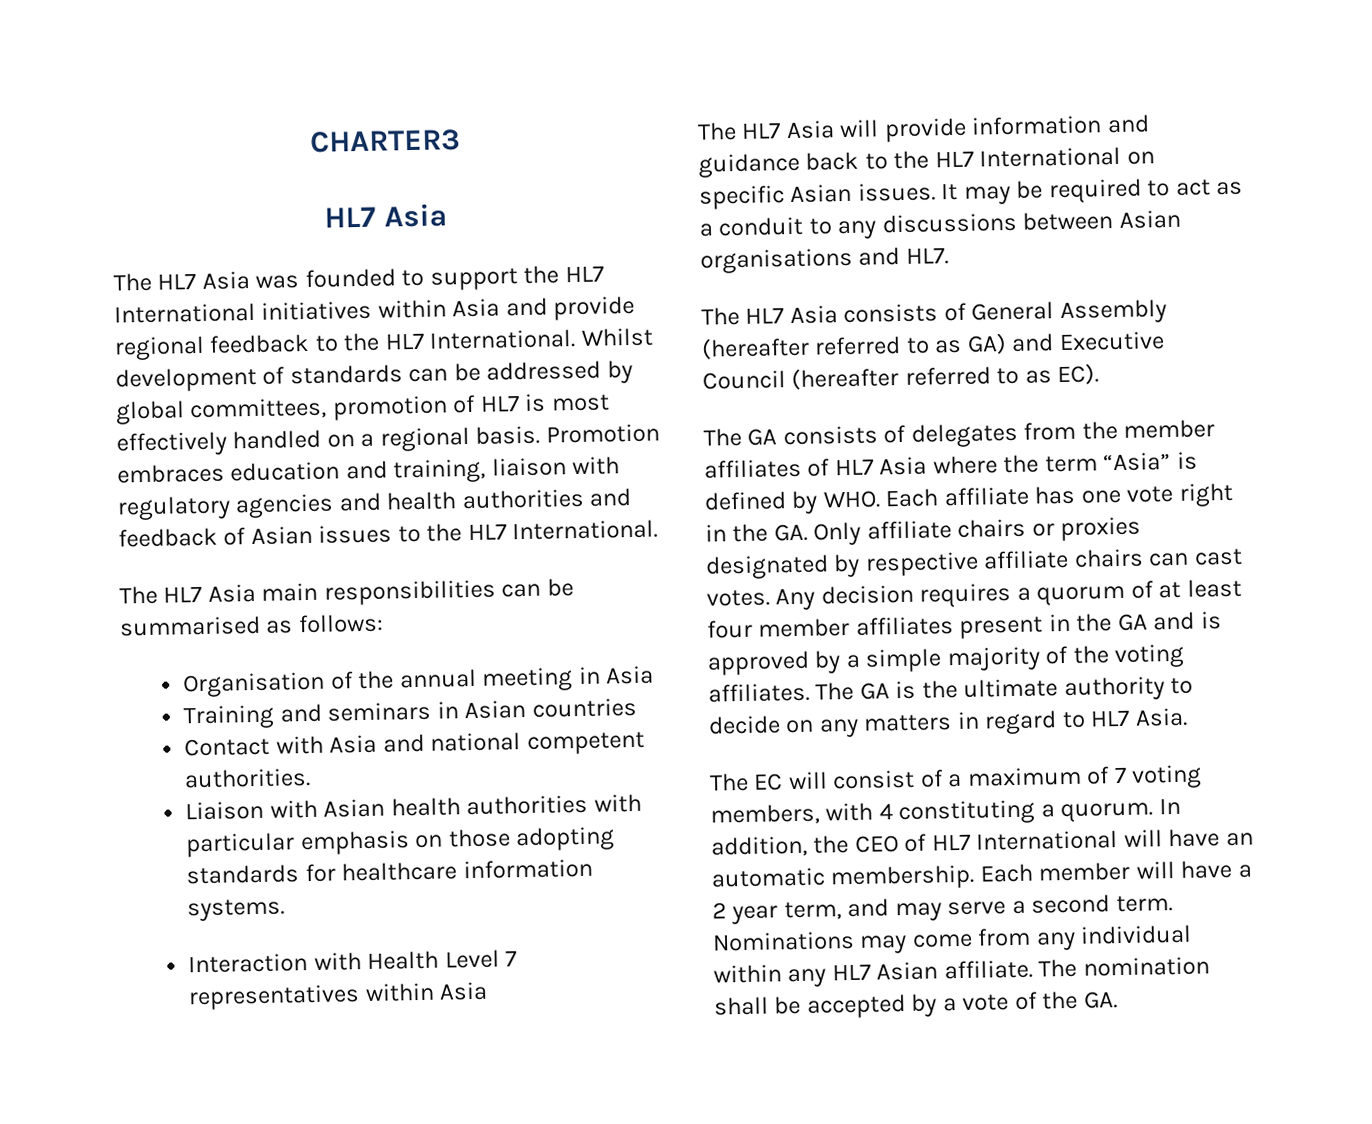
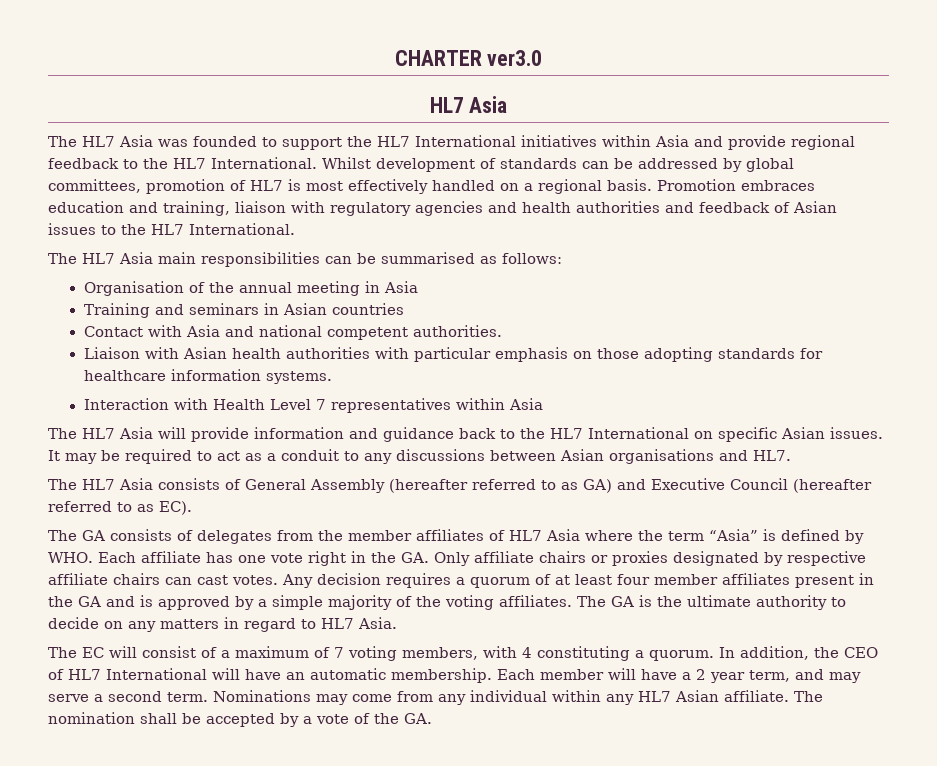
- CHARTER3
+ CHARTER ver3.0

